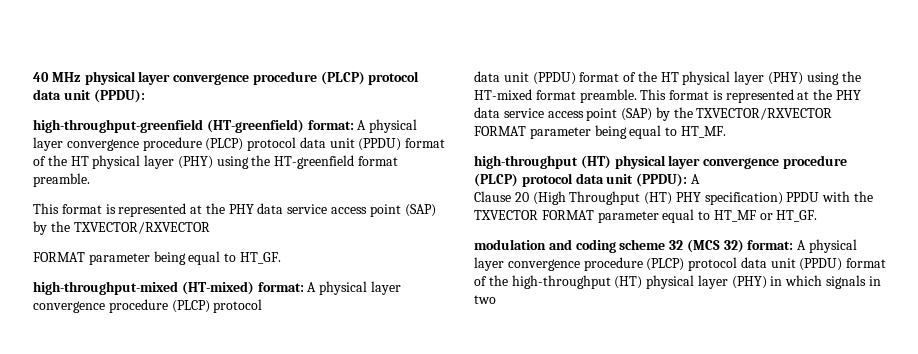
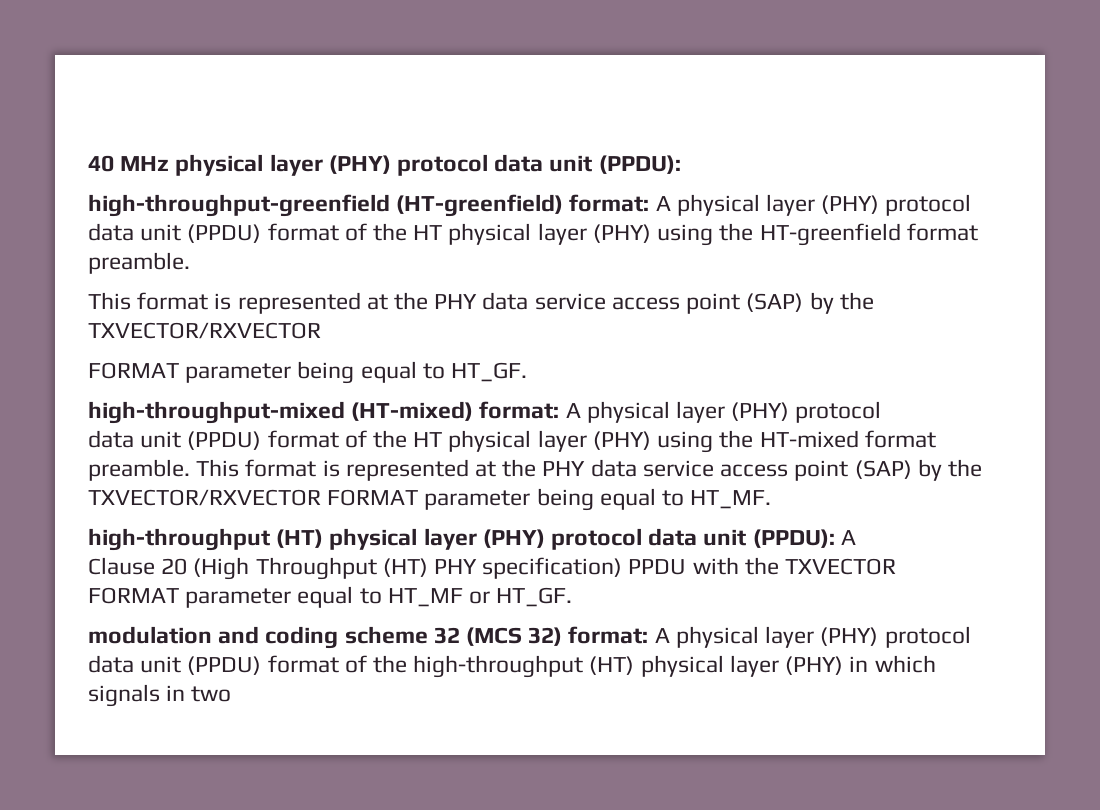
- 40 MHz physical layer convergence procedure (PLCP) protocol data unit (PPDU):
+ 40 MHz physical layer (PHY) protocol data unit (PPDU):
- high-throughput-greenfield (HT-greenfield) format: A physical layer convergence procedure (PLCP) protocol data unit (PPDU) format of the HT physical layer (PHY) using the HT-greenfield format preamble.
+ high-throughput-greenfield (HT-greenfield) format: A physical layer (PHY) protocol data unit (PPDU) format of the HT physical layer (PHY) using the HT-greenfield format preamble.
- high-throughput-mixed (HT-mixed) format: A physical layer convergence procedure (PLCP) protocol
+ high-throughput-mixed (HT-mixed) format: A physical layer (PHY) protocol
- high-throughput (HT) physical layer convergence procedure (PLCP) protocol data unit (PPDU): A
+ high-throughput (HT) physical layer (PHY) protocol data unit (PPDU): A
- modulation and coding scheme 32 (MCS 32) format: A physical layer convergence procedure (PLCP) protocol data unit (PPDU) format of the high-throughput (HT) physical layer (PHY) in which signals in two
+ modulation and coding scheme 32 (MCS 32) format: A physical layer (PHY) protocol data unit (PPDU) format of the high-throughput (HT) physical layer (PHY) in which signals in two

